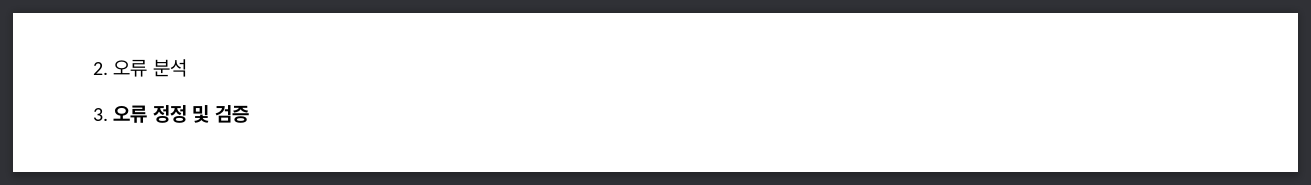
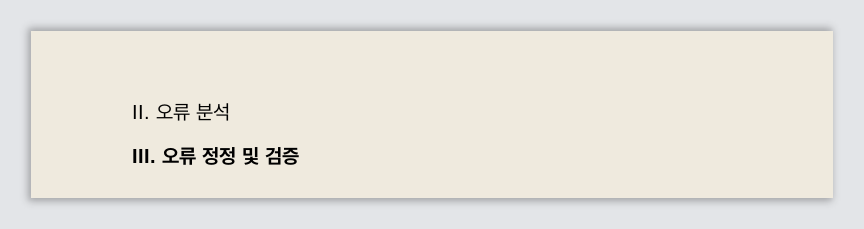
- 2. 오류 분석
+ II. 오류 분석
- 3. 오류 정정 및 검증
+ III. 오류 정정 및 검증

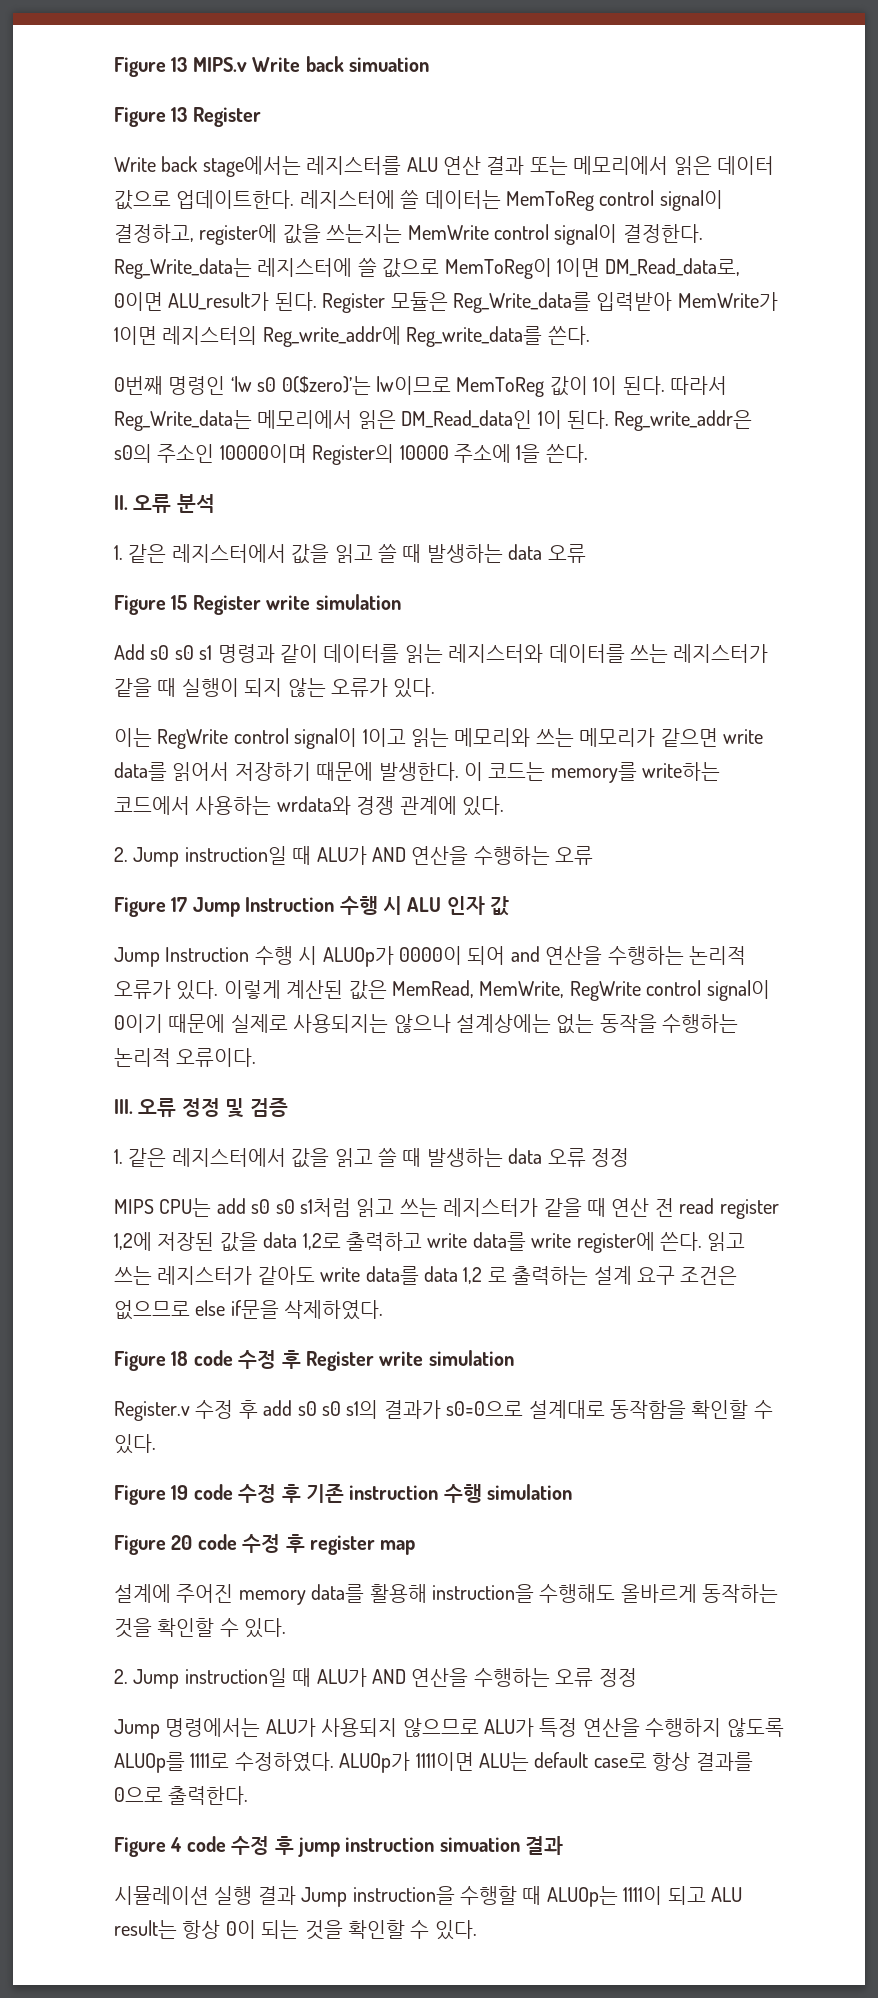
+ Figure 13 MIPS.v Write back simuation
+ Figure 13 Register
+ Write back stage에서는 레지스터를 ALU 연산 결과 또는 메모리에서 읽은 데이터 값으로 업데이트한다. 레지스터에 쓸 데이터는 MemToReg control signal이 결정하고, register에 값을 쓰는지는 MemWrite control signal이 결정한다. Reg_Write_data는 레지스터에 쓸 값으로 MemToReg이 1이면 DM_Read_data로, 0이면 ALU_result가 된다. Register 모듈은 Reg_Write_data를 입력받아 MemWrite가 1이면 레지스터의 Reg_write_addr에 Reg_write_data를 쓴다.
+ 0번째 명령인 ‘lw s0 0($zero)’는 lw이므로 MemToReg 값이 1이 된다. 따라서 Reg_Write_data는 메모리에서 읽은 DM_Read_data인 1이 된다. Reg_write_addr은 s0의 주소인 10000이며 Register의 10000 주소에 1을 쓴다.
  II. 오류 분석
+ 1. 같은 레지스터에서 값을 읽고 쓸 때 발생하는 data 오류
+ Figure 15 Register write simulation
+ Add s0 s0 s1 명령과 같이 데이터를 읽는 레지스터와 데이터를 쓰는 레지스터가 같을 때 실행이 되지 않는 오류가 있다.
+ 이는 RegWrite control signal이 1이고 읽는 메모리와 쓰는 메모리가 같으면 write data를 읽어서 저장하기 때문에 발생한다. 이 코드는 memory를 write하는 코드에서 사용하는 wrdata와 경쟁 관계에 있다.
+ 2. Jump instruction일 때 ALU가 AND 연산을 수행하는 오류
+ Figure 17 Jump Instruction 수행 시 ALU 인자 값
+ Jump Instruction 수행 시 ALUOp가 0000이 되어 and 연산을 수행하는 논리적 오류가 있다. 이렇게 계산된 값은 MemRead, MemWrite, RegWrite control signal이 0이기 때문에 실제로 사용되지는 않으나 설계상에는 없는 동작을 수행하는 논리적 오류이다.
+ 1. 같은 레지스터에서 값을 읽고 쓸 때 발생하는 data 오류 정정
+ MIPS CPU는 add s0 s0 s1처럼 읽고 쓰는 레지스터가 같을 때 연산 전 read register 1,2에 저장된 값을 data 1,2로 출력하고 write data를 write register에 쓴다. 읽고 쓰는 레지스터가 같아도 write data를 data 1,2 로 출력하는 설계 요구 조건은 없으므로 else if문을 삭제하였다.
+ Figure 18 code 수정 후 Register write simulation
+ Register.v 수정 후 add s0 s0 s1의 결과가 s0=0으로 설계대로 동작함을 확인할 수 있다.
+ Figure 19 code 수정 후 기존 instruction 수행 simulation
+ Figure 20 code 수정 후 register map
+ 설계에 주어진 memory data를 활용해 instruction을 수행해도 올바르게 동작하는 것을 확인할 수 있다.
+ 2. Jump instruction일 때 ALU가 AND 연산을 수행하는 오류 정정
+ Jump 명령에서는 ALU가 사용되지 않으므로 ALU가 특정 연산을 수행하지 않도록 ALUOp를 1111로 수정하였다. ALUOp가 1111이면 ALU는 default case로 항상 결과를 0으로 출력한다.
+ Figure 4 code 수정 후 jump instruction simuation 결과
+ 시뮬레이션 실행 결과 Jump instruction을 수행할 때 ALUOp는 1111이 되고 ALU result는 항상 0이 되는 것을 확인할 수 있다.

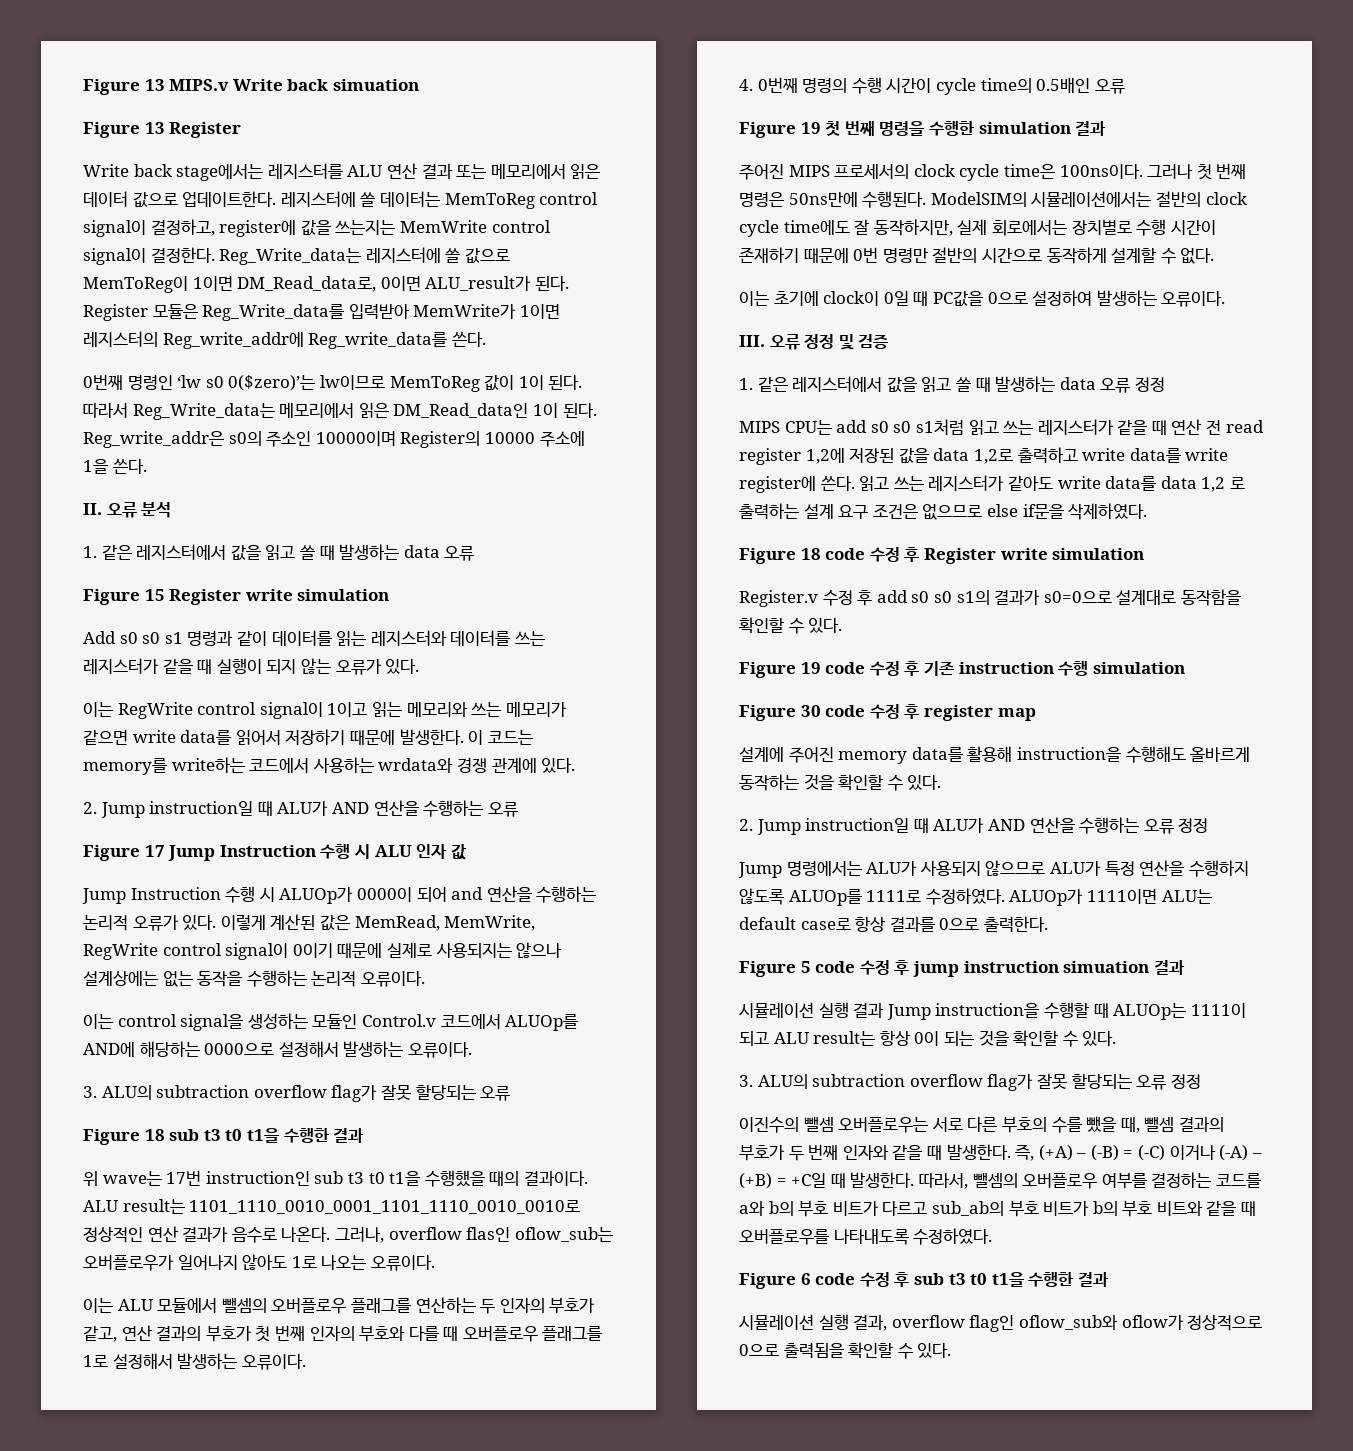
+ 이는 control signal을 생성하는 모듈인 Control.v 코드에서 ALUOp를 AND에 해당하는 0000으로 설정해서 발생하는 오류이다.
+ 3. ALU의 subtraction overflow flag가 잘못 할당되는 오류
+ Figure 18 sub t3 t0 t1을 수행한 결과
+ 위 wave는 17번 instruction인 sub t3 t0 t1을 수행했을 때의 결과이다. ALU result는 1101_1110_0010_0001_1101_1110_0010_0010로 정상적인 연산 결과가 음수로 나온다. 그러나, overflow flas인 oflow_sub는 오버플로우가 일어나지 않아도 1로 나오는 오류이다.
+ 이는 ALU 모듈에서 뺄셈의 오버플로우 플래그를 연산하는 두 인자의 부호가 같고, 연산 결과의 부호가 첫 번째 인자의 부호와 다를 때 오버플로우 플래그를 1로 설정해서 발생하는 오류이다.
+ 4. 0번째 명령의 수행 시간이 cycle time의 0.5배인 오류
+ Figure 19 첫 번째 명령을 수행한 simulation 결과
+ 주어진 MIPS 프로세서의 clock cycle time은 100ns이다. 그러나 첫 번째 명령은 50ns만에 수행된다. ModelSIM의 시뮬레이션에서는 절반의 clock cycle time에도 잘 동작하지만, 실제 회로에서는 장치별로 수행 시간이 존재하기 때문에 0번 명령만 절반의 시간으로 동작하게 설계할 수 없다.
+ 이는 초기에 clock이 0일 때 PC값을 0으로 설정하여 발생하는 오류이다.
- Figure 20 code 수정 후 register map
+ Figure 30 code 수정 후 register map
- Figure 4 code 수정 후 jump instruction simuation 결과
+ Figure 5 code 수정 후 jump instruction simuation 결과
+ 3. ALU의 subtraction overflow flag가 잘못 할당되는 오류 정정
+ 이진수의 뺄셈 오버플로우는 서로 다른 부호의 수를 뺐을 때, 뺄셈 결과의 부호가 두 번째 인자와 같을 때 발생한다. 즉, (+A) – (-B) = (-C) 이거나 (-A) – (+B) = +C일 때 발생한다. 따라서, 뺄셈의 오버플로우 여부를 결정하는 코드를 a와 b의 부호 비트가 다르고 sub_ab의 부호 비트가 b의 부호 비트와 같을 때 오버플로우를 나타내도록 수정하였다.
+ Figure 6 code 수정 후 sub t3 t0 t1을 수행한 결과
+ 시뮬레이션 실행 결과, overflow flag인 oflow_sub와 oflow가 정상적으로 0으로 출력됨을 확인할 수 있다.

